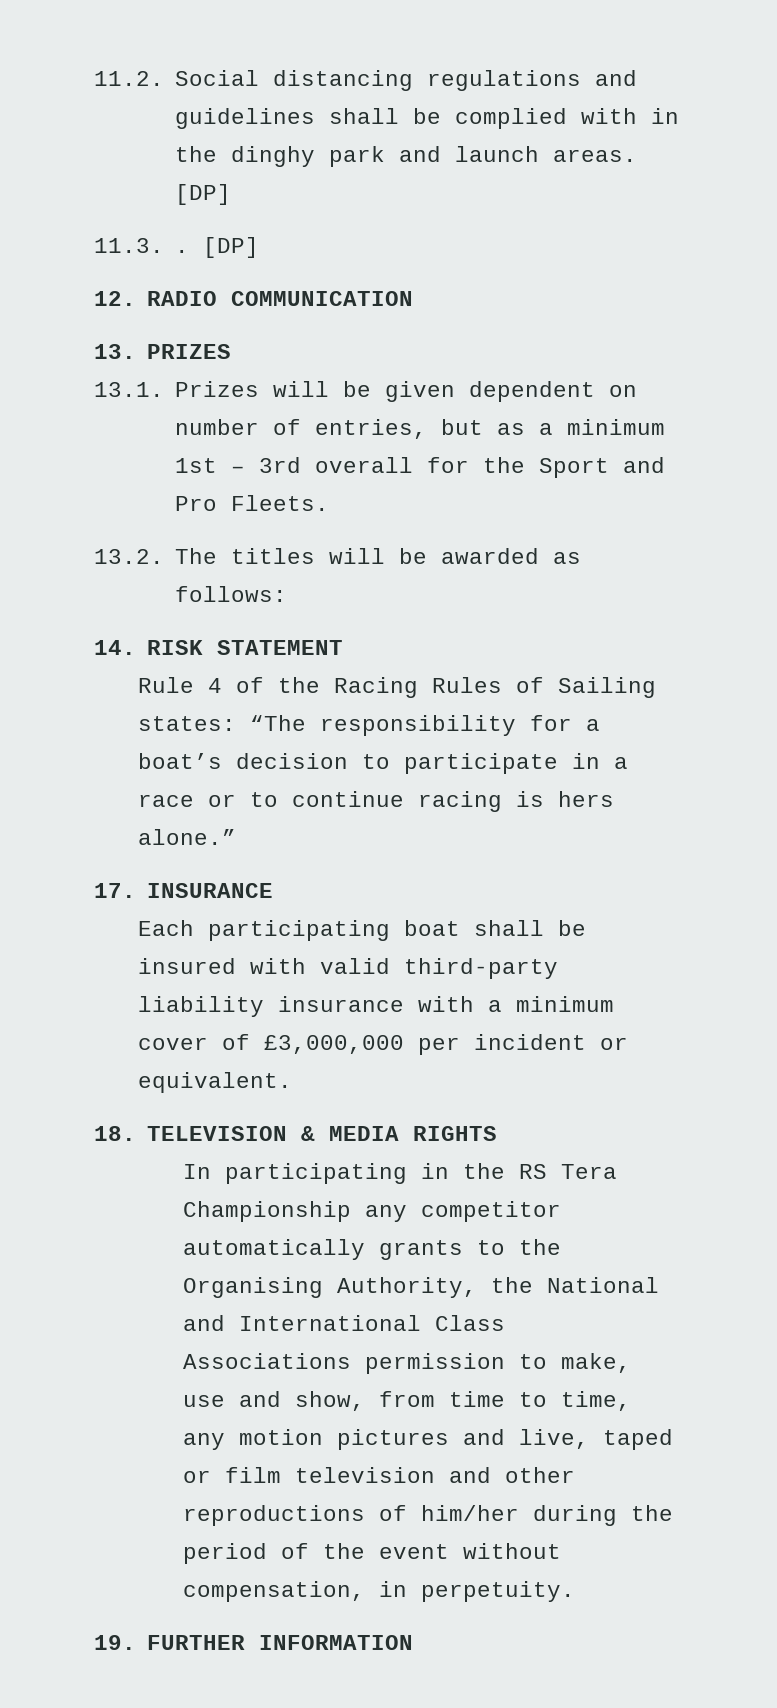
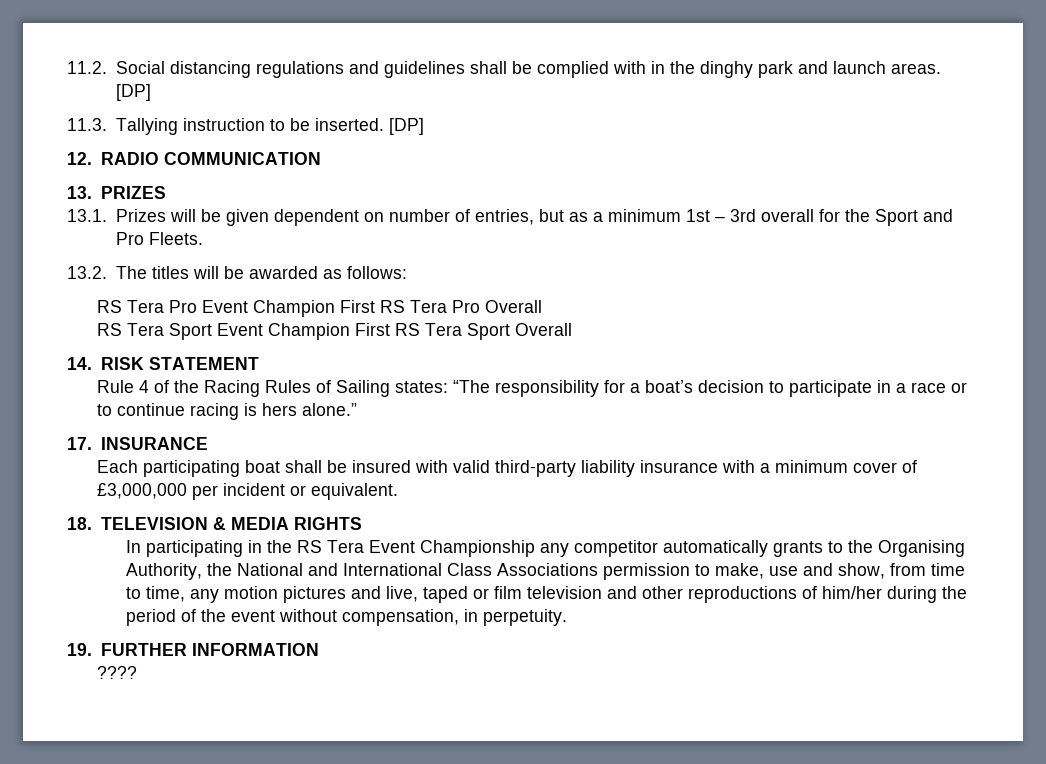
- 11.3. .
+ 11.3. Tallying instruction to be inserted.
+ RS Tera Pro Event Champion First RS Tera Pro Overall
+ RS Tera Sport Event Champion First RS Tera Sport Overall
- In participating in the RS Tera Championship any competitor automatically grants to the Organising Authority, the National and International Class Associations permission to make, use and show, from time to time, any motion pictures and live, taped or film television and other reproductions of him/her during the period of the event without compensation, in perpetuity.
+ In participating in the RS Tera Event Championship any competitor automatically grants to the Organising Authority, the National and International Class Associations permission to make, use and show, from time to time, any motion pictures and live, taped or film television and other reproductions of him/her during the period of the event without compensation, in perpetuity.
+ ????

